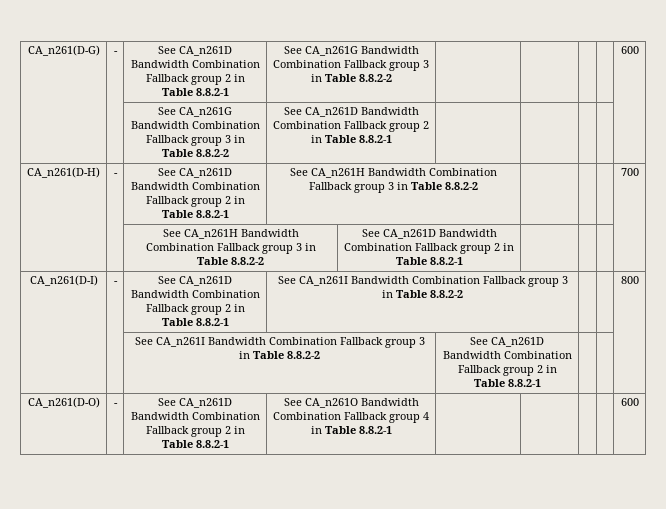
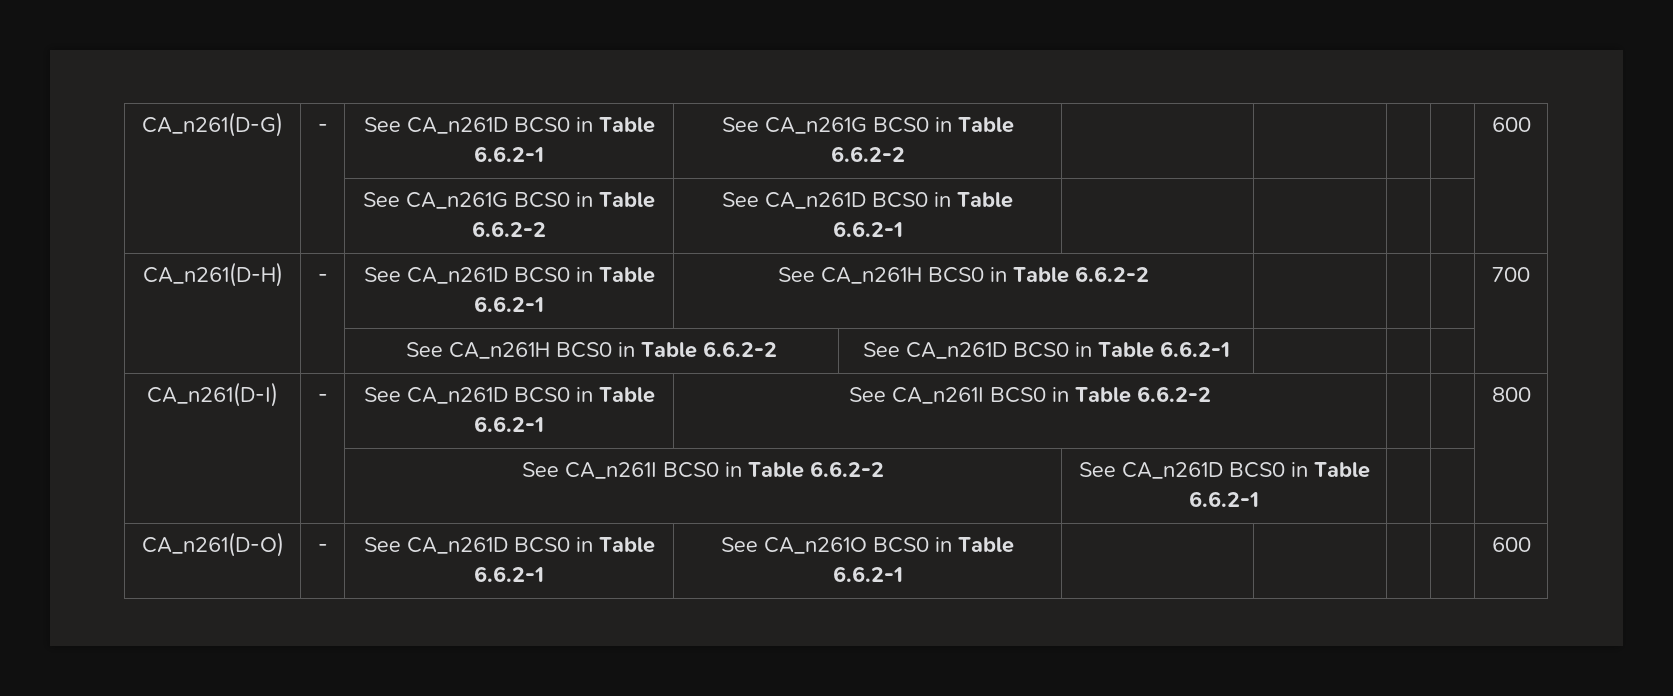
- CA_n261(D-G) | - | See CA_n261D Bandwidth Combination Fallback group 2 in Table 8.8.2-1 | See CA_n261G Bandwidth Combination Fallback group 3 in Table 8.8.2-2 | | | | | 600
+ CA_n261(D-G) | - | See CA_n261D BCS0 in Table 6.6.2-1 | See CA_n261G BCS0 in Table 6.6.2-2 | | | | | 600
- | | See CA_n261G Bandwidth Combination Fallback group 3 in Table 8.8.2-2 | See CA_n261D Bandwidth Combination Fallback group 2 in Table 8.8.2-1 | | | | |
+ | | See CA_n261G BCS0 in Table 6.6.2-2 | See CA_n261D BCS0 in Table 6.6.2-1 | | | | |
- CA_n261(D-H) | - | See CA_n261D Bandwidth Combination Fallback group 2 in Table 8.8.2-1 | See CA_n261H Bandwidth Combination Fallback group 3 in Table 8.8.2-2 | | | | 700
+ CA_n261(D-H) | - | See CA_n261D BCS0 in Table 6.6.2-1 | See CA_n261H BCS0 in Table 6.6.2-2 | | | | 700
- | | See CA_n261H Bandwidth Combination Fallback group 3 in Table 8.8.2-2 | See CA_n261D Bandwidth Combination Fallback group 2 in Table 8.8.2-1 | | | |
+ | | See CA_n261H BCS0 in Table 6.6.2-2 | See CA_n261D BCS0 in Table 6.6.2-1 | | | |
- CA_n261(D-I) | - | See CA_n261D Bandwidth Combination Fallback group 2 in Table 8.8.2-1 | See CA_n261I Bandwidth Combination Fallback group 3 in Table 8.8.2-2 | | | 800
+ CA_n261(D-I) | - | See CA_n261D BCS0 in Table 6.6.2-1 | See CA_n261I BCS0 in Table 6.6.2-2 | | | 800
- | | See CA_n261I Bandwidth Combination Fallback group 3 in Table 8.8.2-2 | See CA_n261D Bandwidth Combination Fallback group 2 in Table 8.8.2-1 | | |
+ | | See CA_n261I BCS0 in Table 6.6.2-2 | See CA_n261D BCS0 in Table 6.6.2-1 | | |
- CA_n261(D-O) | - | See CA_n261D Bandwidth Combination Fallback group 2 in Table 8.8.2-1 | See CA_n261O Bandwidth Combination Fallback group 4 in Table 8.8.2-1 | | | | | 600
+ CA_n261(D-O) | - | See CA_n261D BCS0 in Table 6.6.2-1 | See CA_n261O BCS0 in Table 6.6.2-1 | | | | | 600

